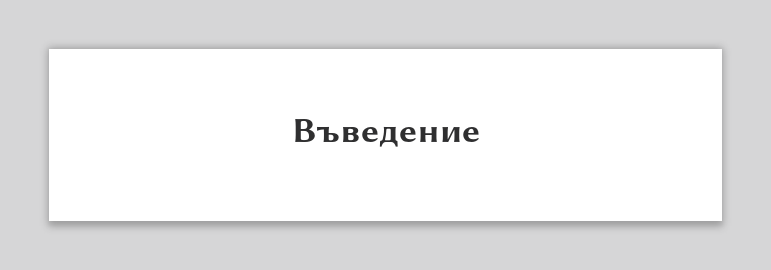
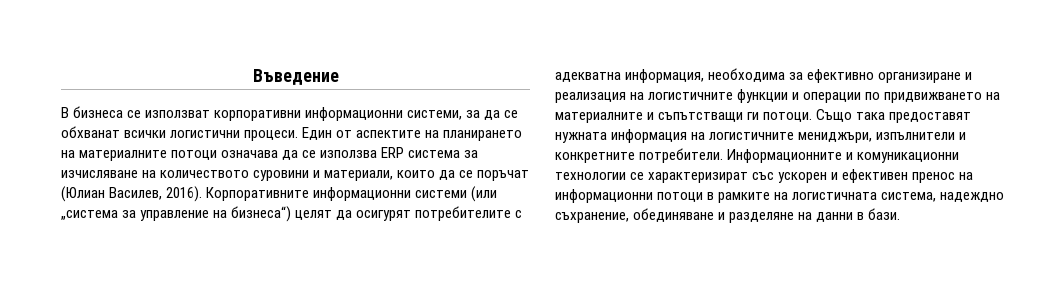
+ В бизнеса се използват корпоративни информационни системи, за да се обхванат всички логистични процеси. Един от аспектите на планирането на материалните потоци означава да се използва ERP система за изчисляване на количеството суровини и материали, които да се поръчат (Юлиан Василев, 2016). Корпоративните информационни системи (или „система за управление на бизнеса“) целят да осигурят потребителите с адекватна информация, необходима за ефективно организиране и реализация на логистичните функции и операции по придвижването на материалните и съпътстващи ги потоци. Също така предоставят нужната информация на логистичните мениджъри, изпълнители и конкретните потребители. Информационните и комуникационни технологии се характеризират със ускорен и ефективен пренос на информационни потоци в рамките на логистичната система, надеждно съхранение, обединяване и разделяне на данни в бази.

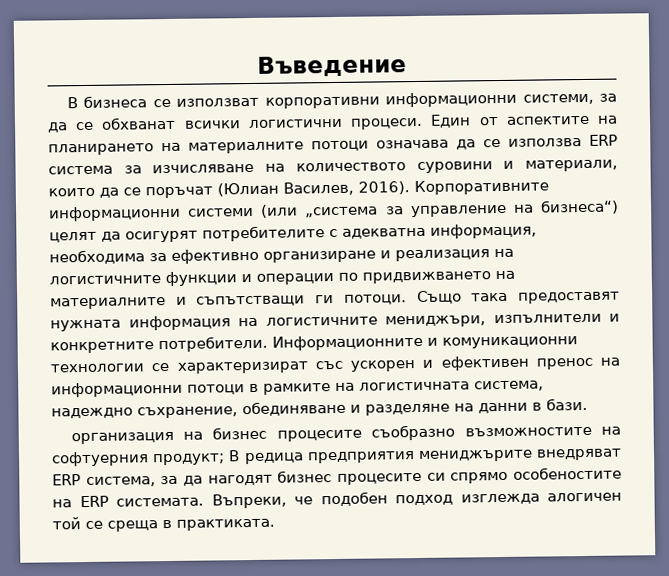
+ организация на бизнес процесите съобразно възможностите на софтуерния продукт; В редица предприятия мениджърите внедряват ERP система, за да нагодят бизнес процесите си спрямо особеностите на ERP системата. Въпреки, че подобен подход изглежда алогичен той се среща в практиката.

